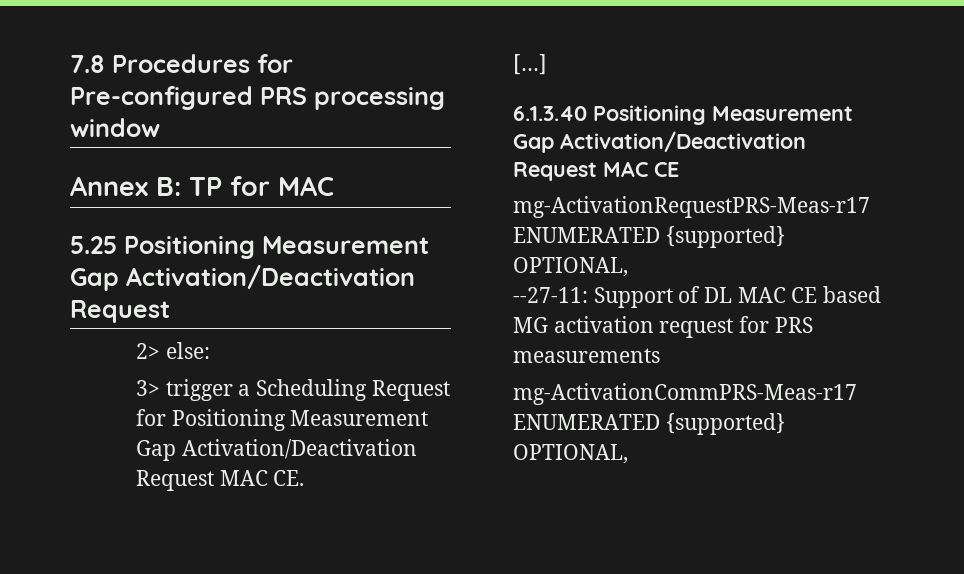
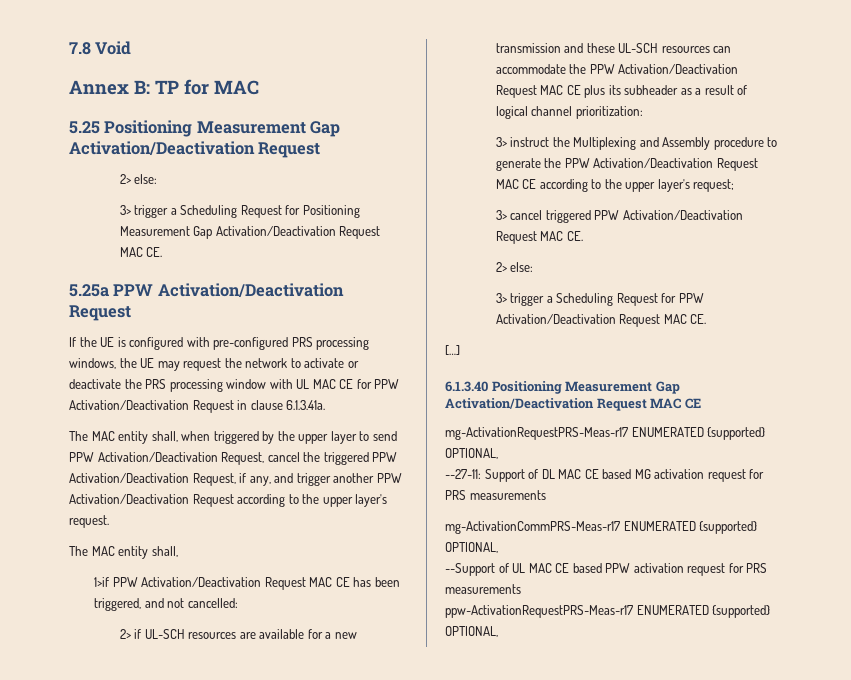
- 7.8 Procedures for Pre-configured PRS processing window
+ 7.8 Void
+ 5.25a PPW Activation/Deactivation Request
+ If the UE is configured with pre-configured PRS processing windows, the UE may request the network to activate or deactivate the PRS processing window with UL MAC CE for PPW Activation/Deactivation Request in clause 6.1.3.41a.
+ The MAC entity shall, when triggered by the upper layer to send PPW Activation/Deactivation Request, cancel the triggered PPW Activation/Deactivation Request, if any, and trigger another PPW Activation/Deactivation Request according to the upper layer's request.
+ The MAC entity shall,
+ 1>if PPW Activation/Deactivation Request MAC CE has been triggered, and not cancelled:
+ 2> if UL-SCH resources are available for a new transmission and these UL-SCH resources can accommodate the PPW Activation/Deactivation Request MAC CE plus its subheader as a result of logical channel prioritization:
+ 3> instruct the Multiplexing and Assembly procedure to generate the PPW Activation/Deactivation Request MAC CE according to the upper layer's request;
+ 3> cancel triggered PPW Activation/Deactivation Request MAC CE.
+ 2> else:
+ 3> trigger a Scheduling Request for PPW Activation/Deactivation Request MAC CE.
+ --Support of UL MAC CE based PPW activation request for PRS measurements
+ ppw-ActivationRequestPRS-Meas-r17 ENUMERATED {supported} OPTIONAL,

